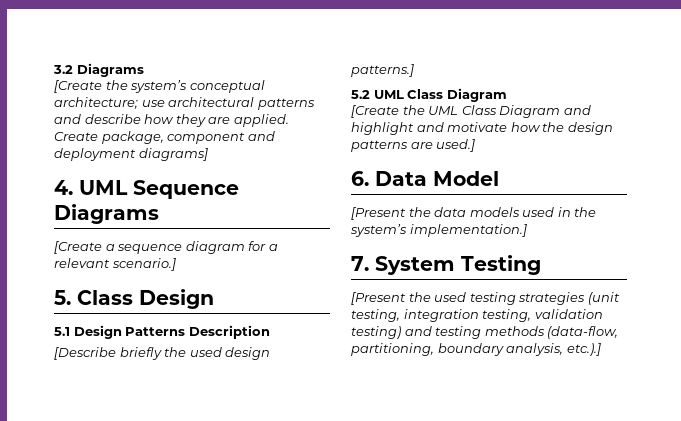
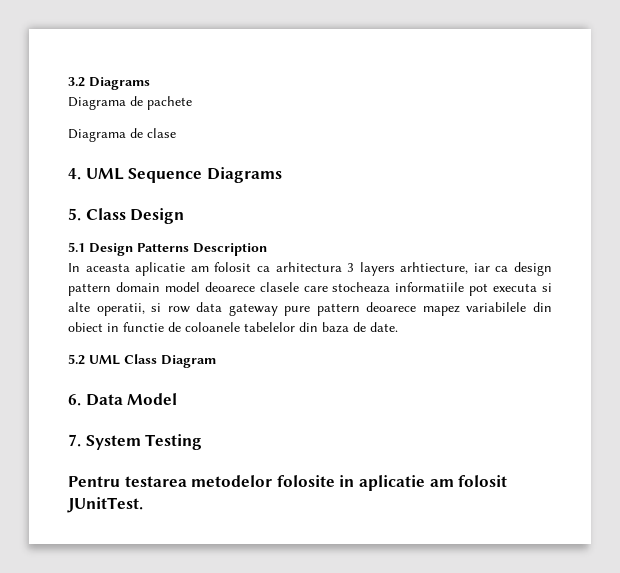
- [Create the system’s conceptual architecture; use architectural patterns and describe how they are applied. Create package, component and deployment diagrams]
+ Diagrama de pachete
+ Diagrama de clase
  4. UML Sequence Diagrams
- [Create a sequence diagram for a relevant scenario.]
- [Describe briefly the used design patterns.]
+ In aceasta aplicatie am folosit ca arhitectura 3 layers arhtiecture, iar ca design pattern domain model deoarece clasele care stocheaza informatiile pot executa si alte operatii, si row data gateway pure pattern deoarece mapez variabilele din obiect in functie de coloanele tabelelor din baza de date.
  5.2 UML Class Diagram
- [Create the UML Class Diagram and highlight and motivate how the design patterns are used.]
  6. Data Model
- [Present the data models used in the system’s implementation.]
  7. System Testing
- [Present the used testing strategies (unit testing, integration testing, validation testing) and testing methods (data-flow, partitioning, boundary analysis, etc.).]
+ Pentru testarea metodelor folosite in aplicatie am folosit JUnitTest.

